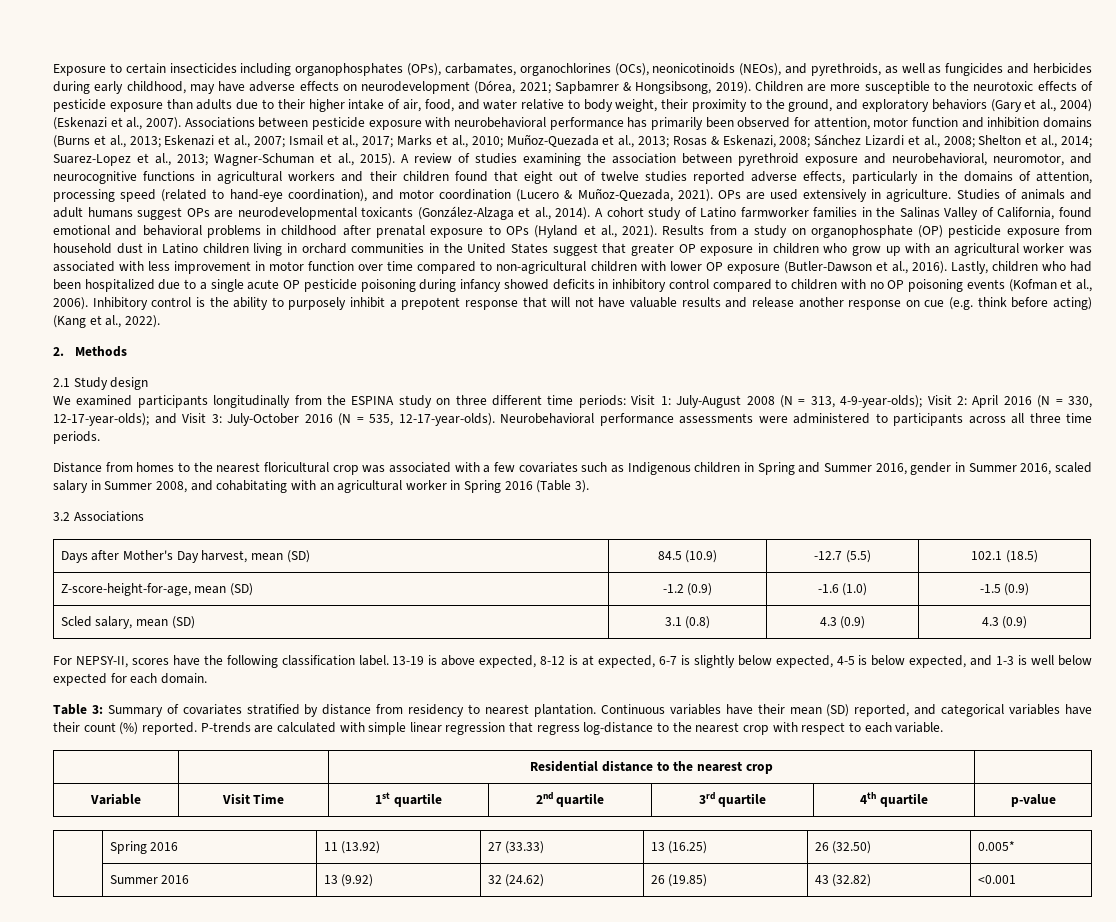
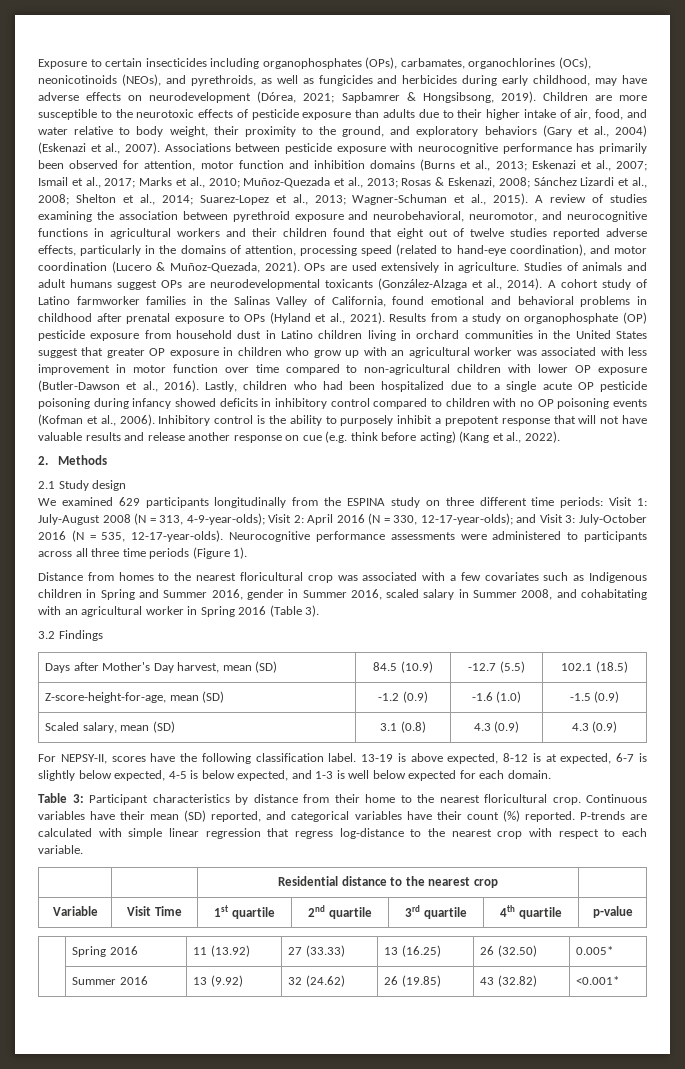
- Associations between pesticide exposure with neurobehavioral performance has primarily been observed for attention, motor function and inhibition domains (Burns et al., 2013; Eskenazi et al., 2007; Ismail et al., 2017; Marks et al., 2010; Muñoz-Quezada et al., 2013; Rosas & Eskenazi, 2008; Sánchez Lizardi et al., 2008; Shelton et al., 2014; Suarez-Lopez et al., 2013; Wagner-Schuman et al., 2015).
+ Associations between pesticide exposure with neurocognitive performance has primarily been observed for attention, motor function and inhibition domains (Burns et al., 2013; Eskenazi et al., 2007; Ismail et al., 2017; Marks et al., 2010; Muñoz-Quezada et al., 2013; Rosas & Eskenazi, 2008; Sánchez Lizardi et al., 2008; Shelton et al., 2014; Suarez-Lopez et al., 2013; Wagner-Schuman et al., 2015).
- We examined participants longitudinally from the ESPINA study on three different time periods: Visit 1: July-August 2008 (N = 313, 4-9-year-olds); Visit 2: April 2016 (N = 330, 12-17-year-olds); and Visit 3: July-October 2016 (N = 535, 12-17-year-olds).
+ We examined 629 participants longitudinally from the ESPINA study on three different time periods: Visit 1: July-August 2008 (N = 313, 4-9-year-olds); Visit 2: April 2016 (N = 330, 12-17-year-olds); and Visit 3: July-October 2016 (N = 535, 12-17-year-olds).
- Neurobehavioral performance assessments were administered to participants across all three time periods.
+ Neurocognitive performance assessments were administered to participants across all three time periods (Figure 1).
- 3.2 Associations
+ 3.2 Findings
- Scled salary, mean (SD) | 3.1 (0.8) | 4.3 (0.9) | 4.3 (0.9)
+ Scaled salary, mean (SD) | 3.1 (0.8) | 4.3 (0.9) | 4.3 (0.9)
- Table 3: Summary of covariates stratified by distance from residency to nearest plantation.
+ Table 3: Participant characteristics by distance from their home to the nearest floricultural crop.
- | Summer 2016 | 13 (9.92) | 32 (24.62) | 26 (19.85) | 43 (32.82) | <0.001
+ | Summer 2016 | 13 (9.92) | 32 (24.62) | 26 (19.85) | 43 (32.82) | <0.001*

